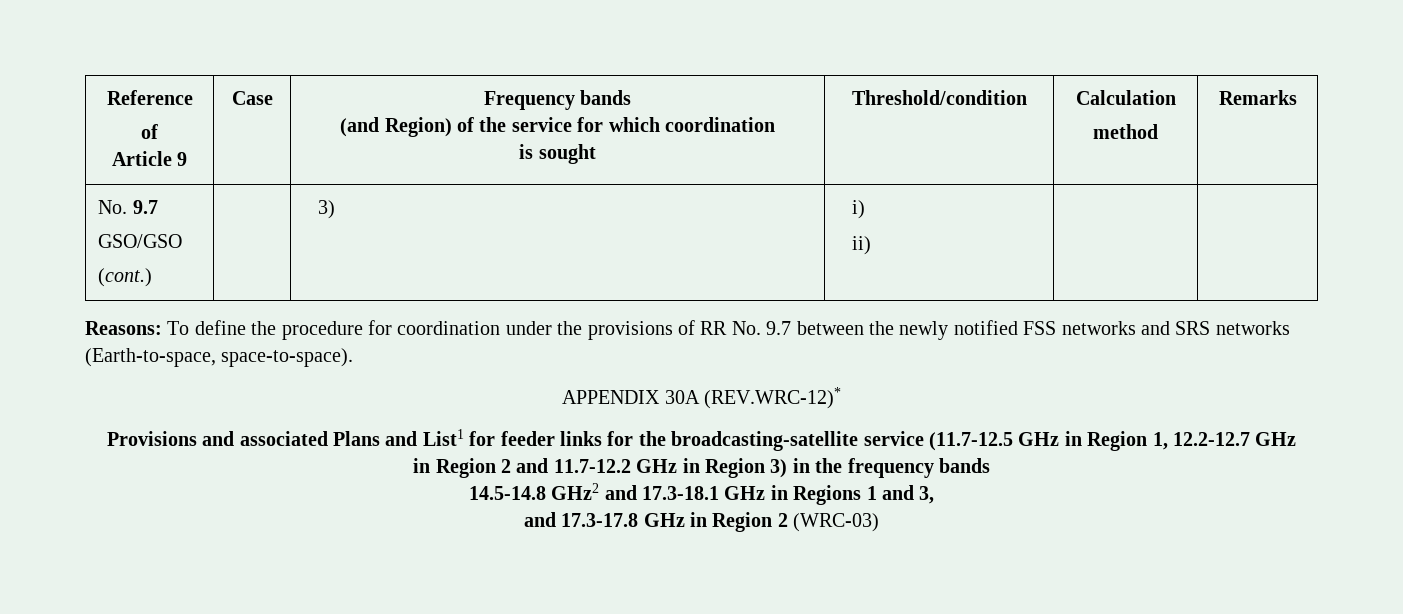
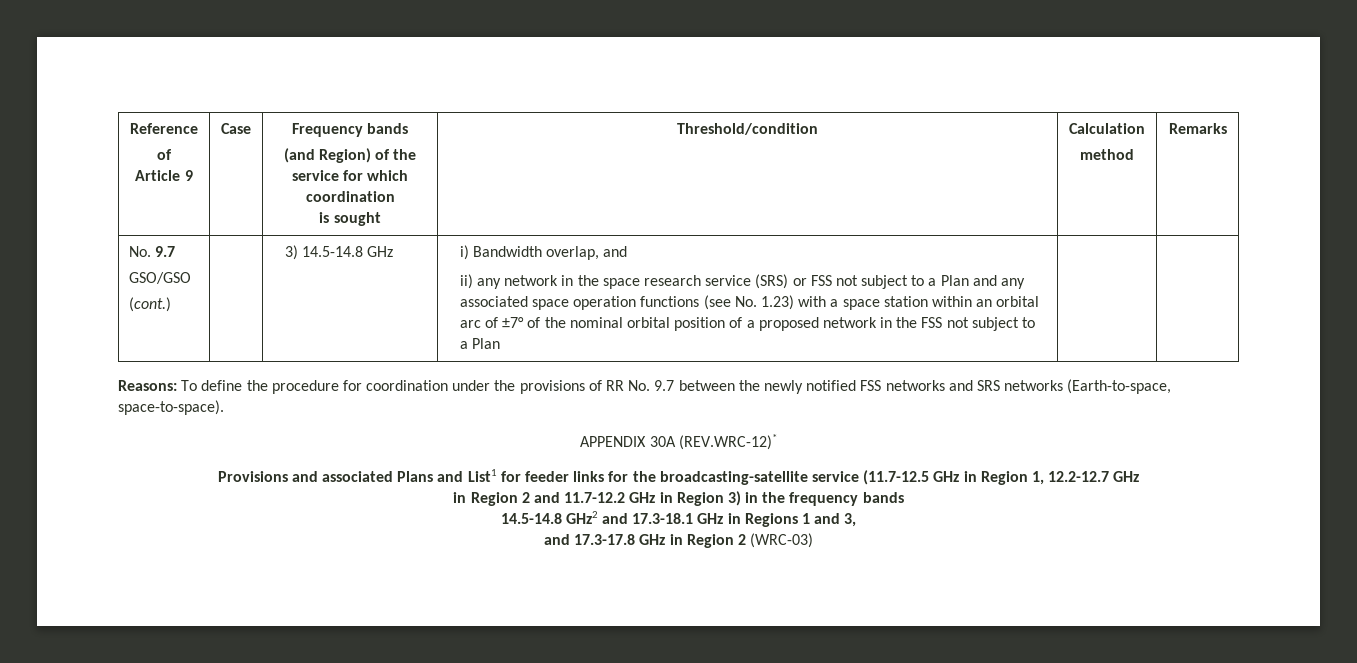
- (cont.) | | 3)
+ (cont.) | | 3) 14.5-14.8 GHz
- i)
- ii)
+ i) Bandwidth overlap, and
+ ii) any network in the space research service (SRS) or FSS not subject to a Plan and any associated space operation functions (see No. 1.23) with a space station within an orbital arc of ±7° of the nominal orbital position of a proposed network in the FSS not subject to a Plan

